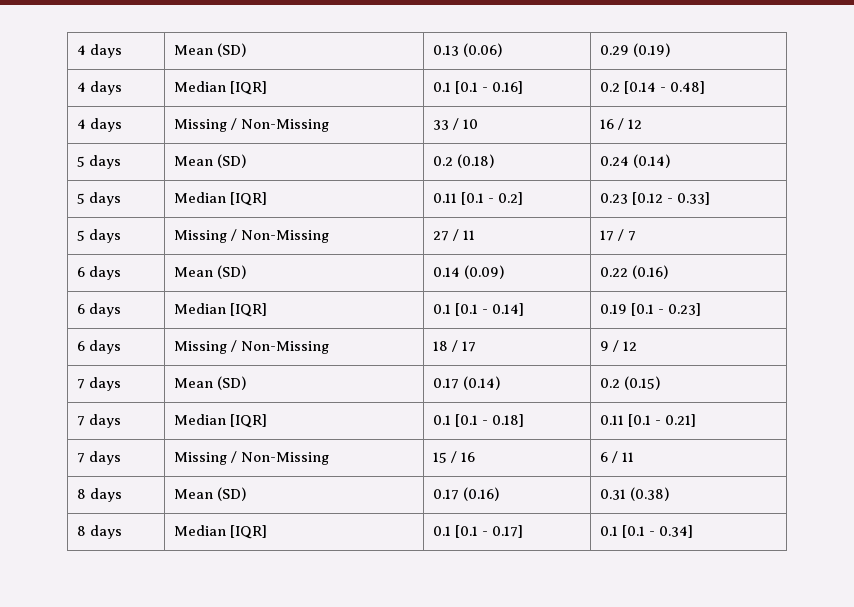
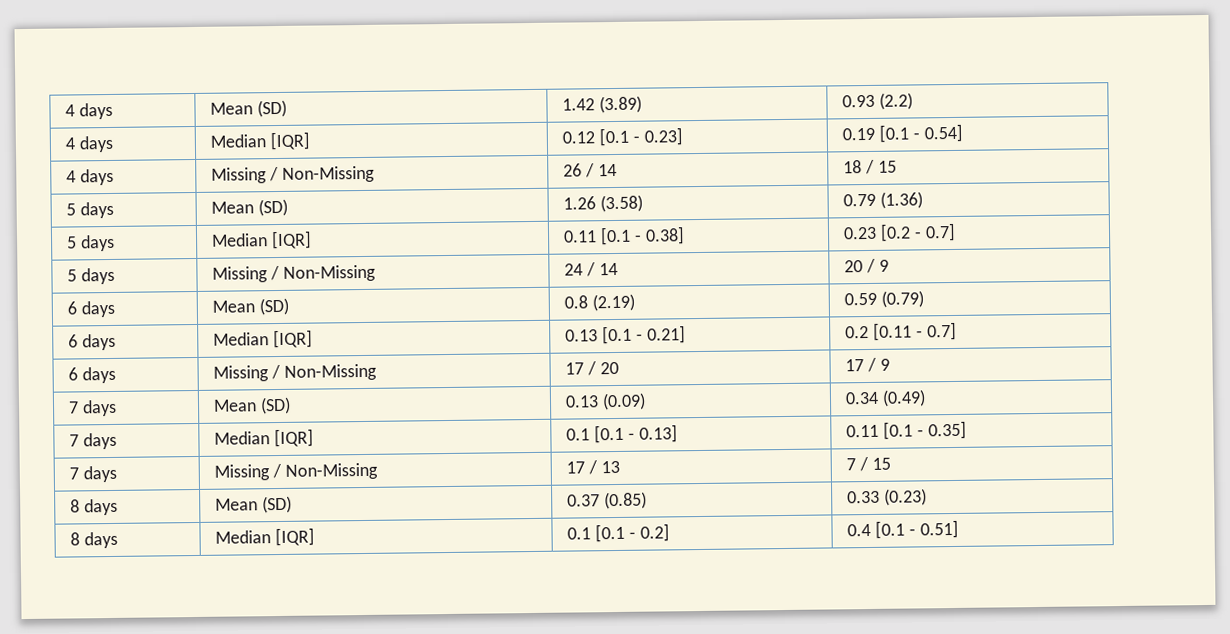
- 4 days | Mean (SD) | 0.13 (0.06) | 0.29 (0.19)
+ 4 days | Mean (SD) | 1.42 (3.89) | 0.93 (2.2)
- 4 days | Median [IQR] | 0.1 [0.1 - 0.16] | 0.2 [0.14 - 0.48]
+ 4 days | Median [IQR] | 0.12 [0.1 - 0.23] | 0.19 [0.1 - 0.54]
- 4 days | Missing / Non-Missing | 33 / 10 | 16 / 12
+ 4 days | Missing / Non-Missing | 26 / 14 | 18 / 15
- 5 days | Mean (SD) | 0.2 (0.18) | 0.24 (0.14)
+ 5 days | Mean (SD) | 1.26 (3.58) | 0.79 (1.36)
- 5 days | Median [IQR] | 0.11 [0.1 - 0.2] | 0.23 [0.12 - 0.33]
+ 5 days | Median [IQR] | 0.11 [0.1 - 0.38] | 0.23 [0.2 - 0.7]
- 5 days | Missing / Non-Missing | 27 / 11 | 17 / 7
+ 5 days | Missing / Non-Missing | 24 / 14 | 20 / 9
- 6 days | Mean (SD) | 0.14 (0.09) | 0.22 (0.16)
+ 6 days | Mean (SD) | 0.8 (2.19) | 0.59 (0.79)
- 6 days | Median [IQR] | 0.1 [0.1 - 0.14] | 0.19 [0.1 - 0.23]
+ 6 days | Median [IQR] | 0.13 [0.1 - 0.21] | 0.2 [0.11 - 0.7]
- 6 days | Missing / Non-Missing | 18 / 17 | 9 / 12
+ 6 days | Missing / Non-Missing | 17 / 20 | 17 / 9
- 7 days | Mean (SD) | 0.17 (0.14) | 0.2 (0.15)
+ 7 days | Mean (SD) | 0.13 (0.09) | 0.34 (0.49)
- 7 days | Median [IQR] | 0.1 [0.1 - 0.18] | 0.11 [0.1 - 0.21]
+ 7 days | Median [IQR] | 0.1 [0.1 - 0.13] | 0.11 [0.1 - 0.35]
- 7 days | Missing / Non-Missing | 15 / 16 | 6 / 11
+ 7 days | Missing / Non-Missing | 17 / 13 | 7 / 15
- 8 days | Mean (SD) | 0.17 (0.16) | 0.31 (0.38)
+ 8 days | Mean (SD) | 0.37 (0.85) | 0.33 (0.23)
- 8 days | Median [IQR] | 0.1 [0.1 - 0.17] | 0.1 [0.1 - 0.34]
+ 8 days | Median [IQR] | 0.1 [0.1 - 0.2] | 0.4 [0.1 - 0.51]

